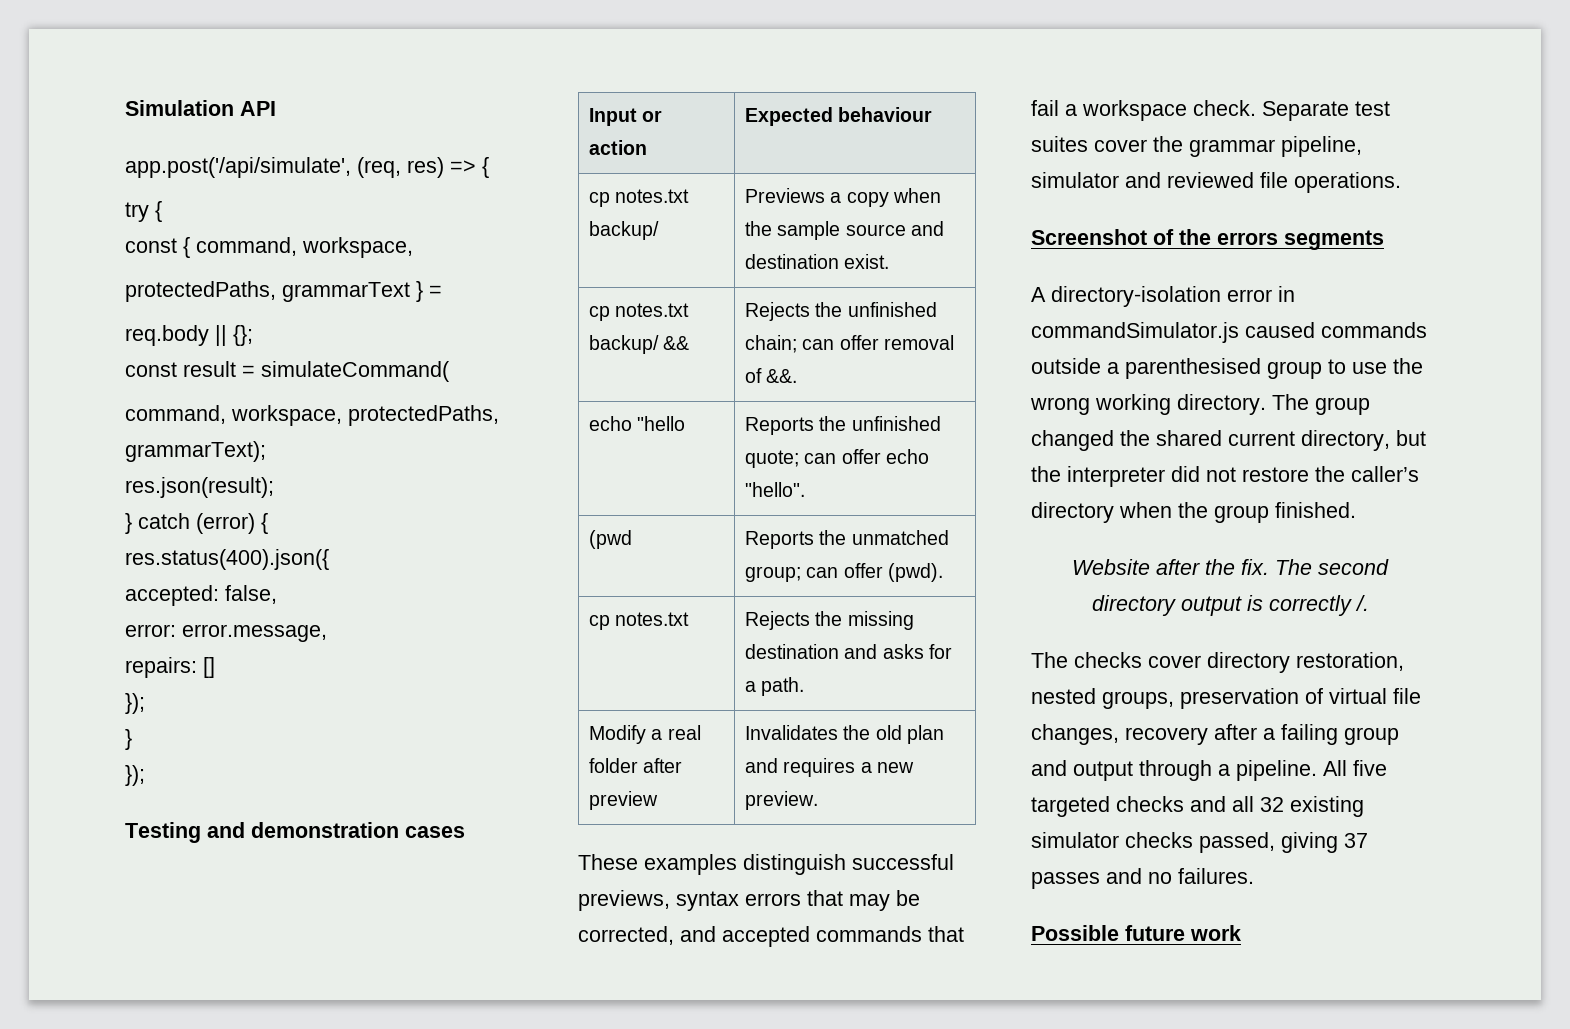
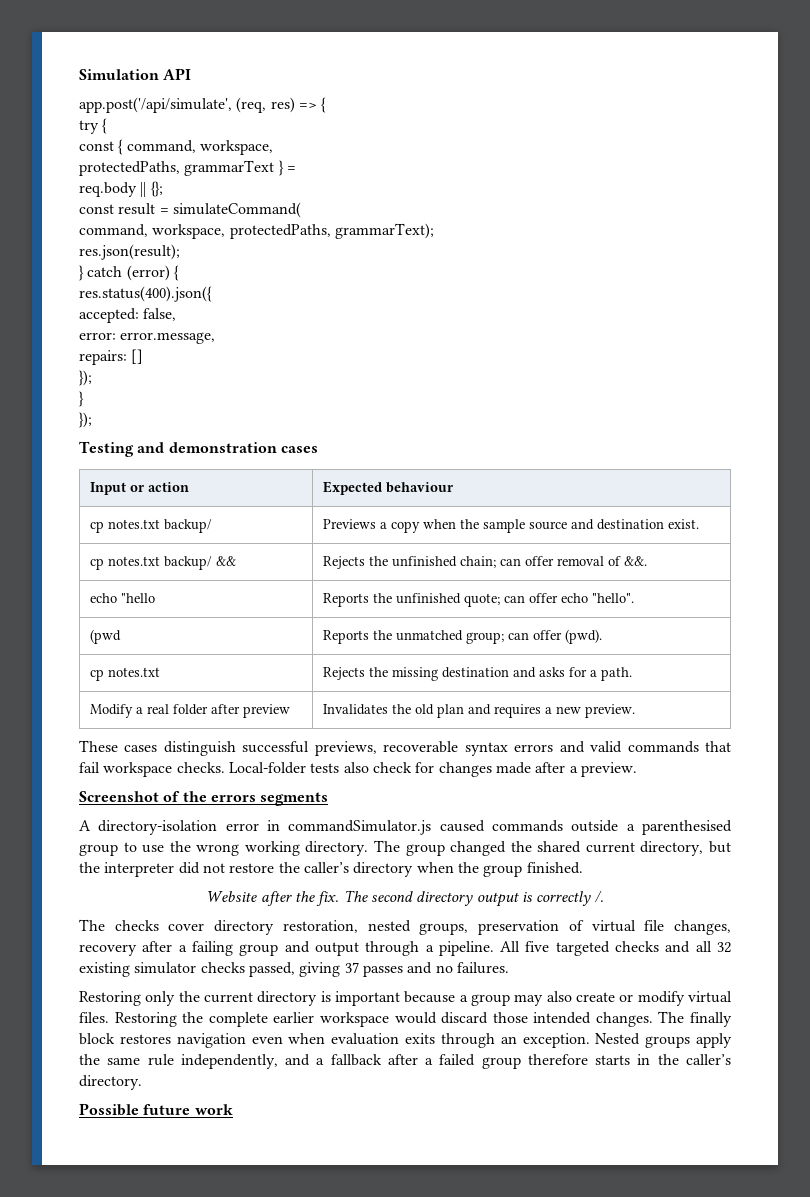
- These examples distinguish successful previews, syntax errors that may be corrected, and accepted commands that fail a workspace check. Separate test suites cover the grammar pipeline, simulator and reviewed file operations.
+ These cases distinguish successful previews, recoverable syntax errors and valid commands that fail workspace checks. Local-folder tests also check for changes made after a preview.
+ Restoring only the current directory is important because a group may also create or modify virtual files. Restoring the complete earlier workspace would discard those intended changes. The finally block restores navigation even when evaluation exits through an exception. Nested groups apply the same rule independently, and a fallback after a failed group therefore starts in the caller’s directory.

